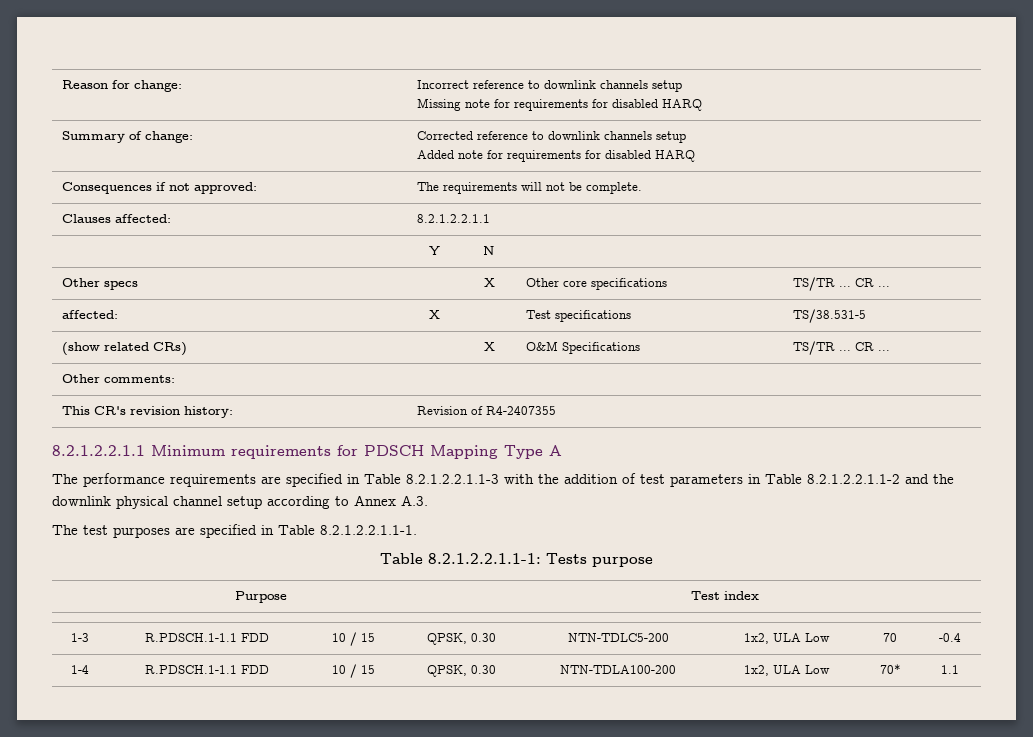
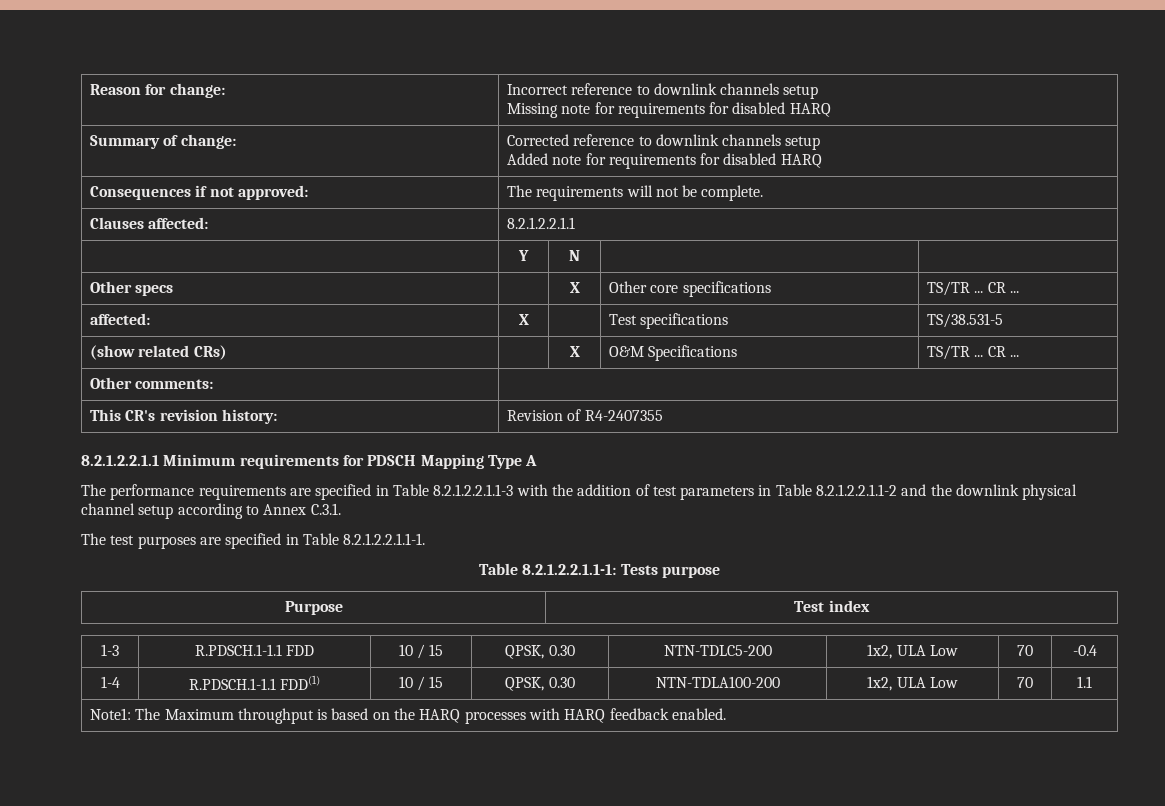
- The performance requirements are specified in Table 8.2.1.2.2.1.1-3 with the addition of test parameters in Table 8.2.1.2.2.1.1-2 and the downlink physical channel setup according to Annex A.3.
+ The performance requirements are specified in Table 8.2.1.2.2.1.1-3 with the addition of test parameters in Table 8.2.1.2.2.1.1-2 and the downlink physical channel setup according to Annex C.3.1.
- 1-4 | R.PDSCH.1-1.1 FDD | 10 / 15 | QPSK, 0.30 | NTN-TDLA100-200 | 1x2, ULA Low | 70* | 1.1
+ 1-4 | R.PDSCH.1-1.1 FDD(1) | 10 / 15 | QPSK, 0.30 | NTN-TDLA100-200 | 1x2, ULA Low | 70 | 1.1
+ Note1: The Maximum throughput is based on the HARQ processes with HARQ feedback enabled.

